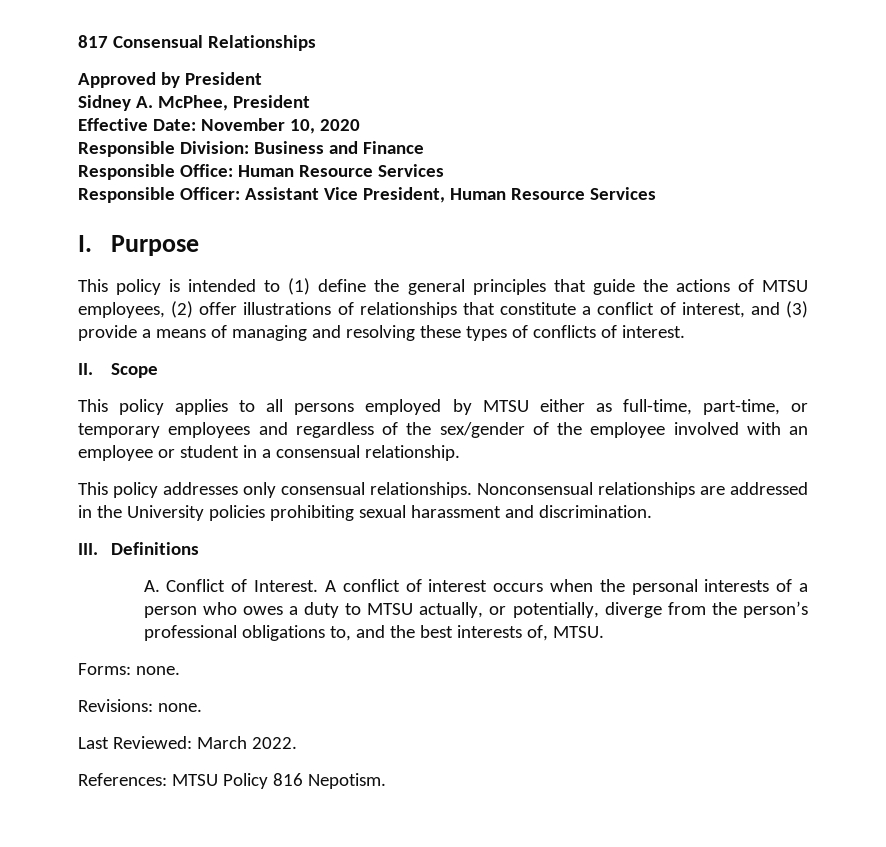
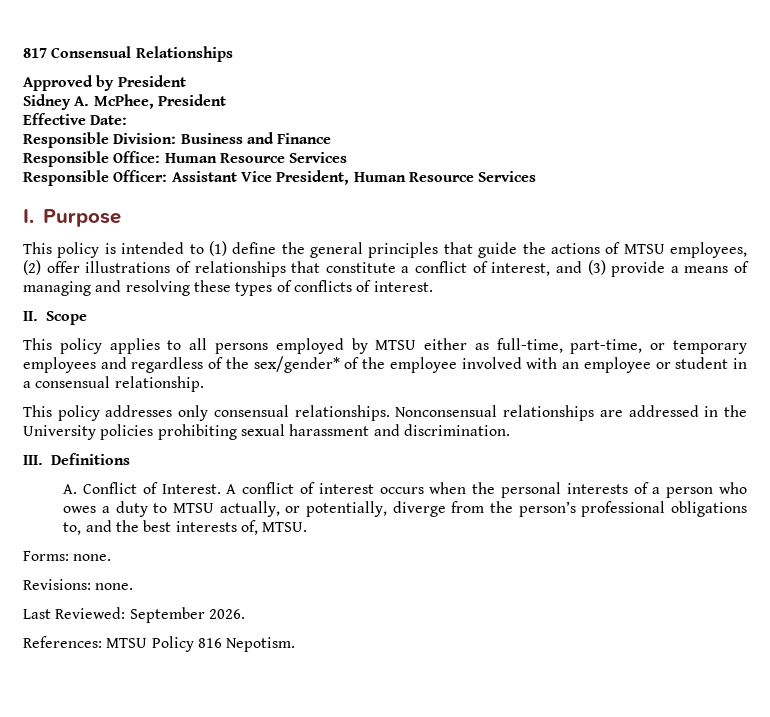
- Effective Date: November 10, 2020
+ Effective Date:
- This policy applies to all persons employed by MTSU either as full-time, part-time, or temporary employees and regardless of the sex/gender of the employee involved with an employee or student in a consensual relationship.
+ This policy applies to all persons employed by MTSU either as full-time, part-time, or temporary employees and regardless of the sex/gender* of the employee involved with an employee or student in a consensual relationship.
- Last Reviewed: March 2022.
+ Last Reviewed: September 2026.

